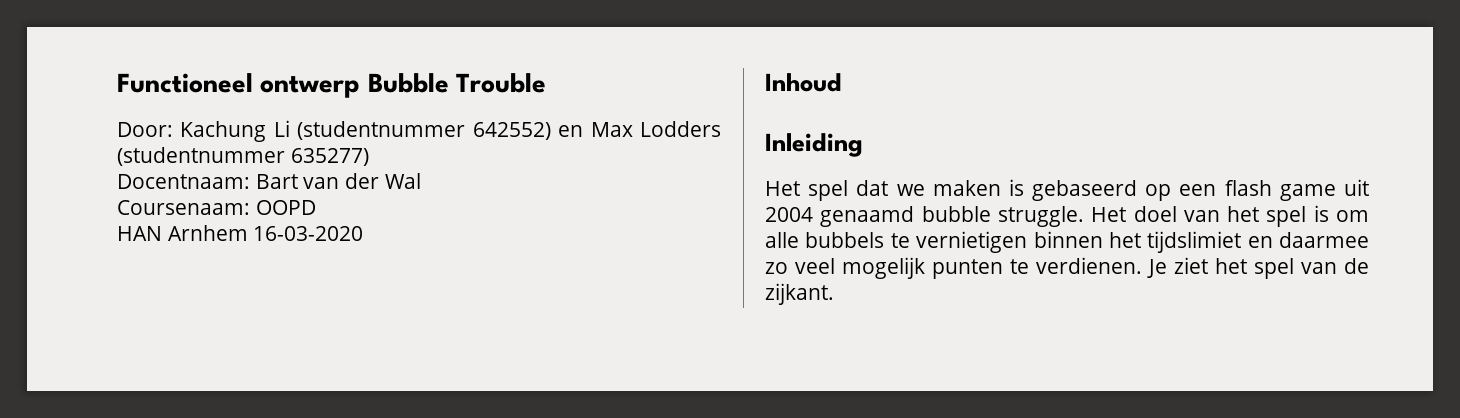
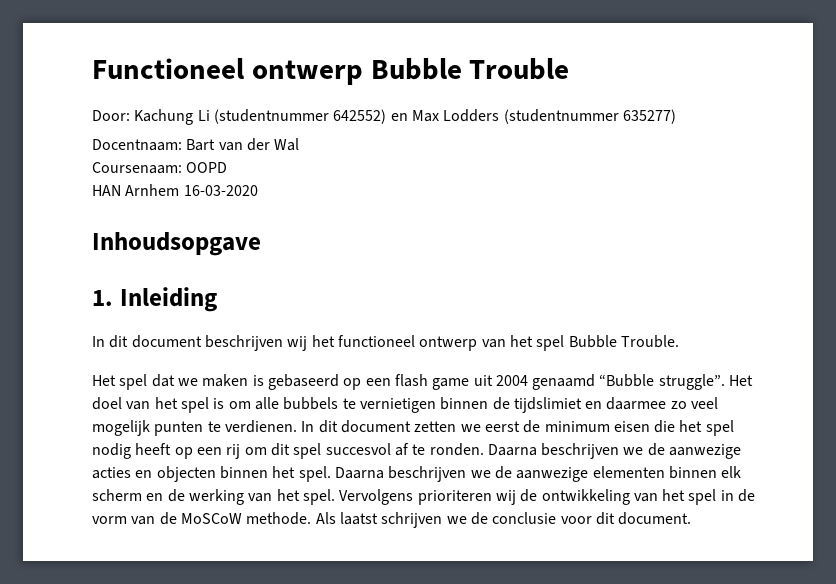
- Inhoud
- Inleiding
+ Inhoudsopgave
+ 1. Inleiding
+ In dit document beschrijven wij het functioneel ontwerp van het spel Bubble Trouble.
- Het spel dat we maken is gebaseerd op een flash game uit 2004 genaamd bubble struggle.
+ Het spel dat we maken is gebaseerd op een flash game uit 2004 genaamd “Bubble struggle”.
- Het doel van het spel is om alle bubbels te vernietigen binnen het tijdslimiet en daarmee zo veel mogelijk punten te verdienen.
+ Het doel van het spel is om alle bubbels te vernietigen binnen de tijdslimiet en daarmee zo veel mogelijk punten te verdienen.
- Je ziet het spel van de zijkant.
+ In dit document zetten we eerst de minimum eisen die het spel nodig heeft op een rij om dit spel succesvol af te ronden. Daarna beschrijven we de aanwezige acties en objecten binnen het spel. Daarna beschrijven we de aanwezige elementen binnen elk scherm en de werking van het spel. Vervolgens prioriteren wij de ontwikkeling van het spel in de vorm van de MoSCoW methode. Als laatst schrijven we de conclusie voor dit document.

